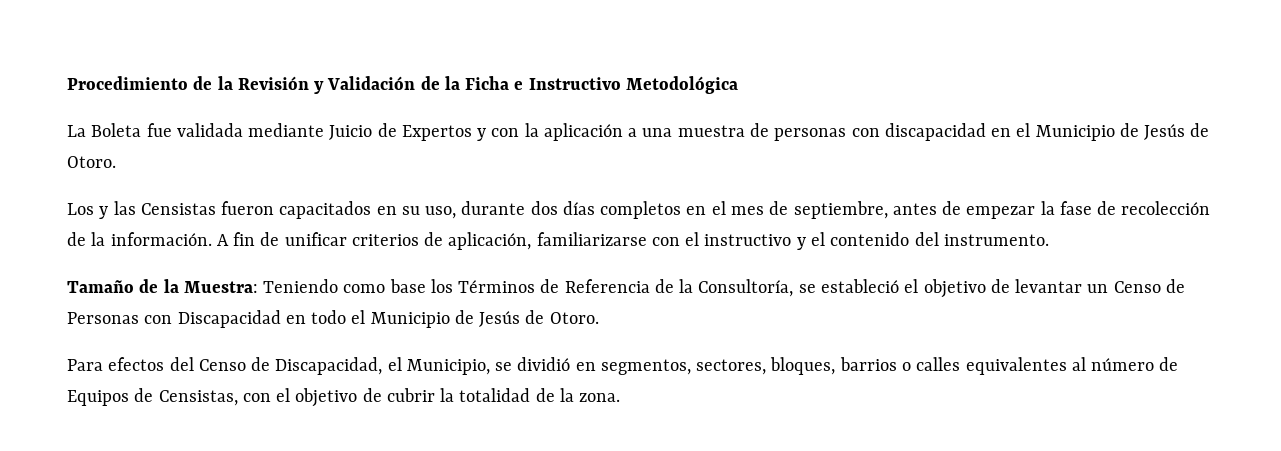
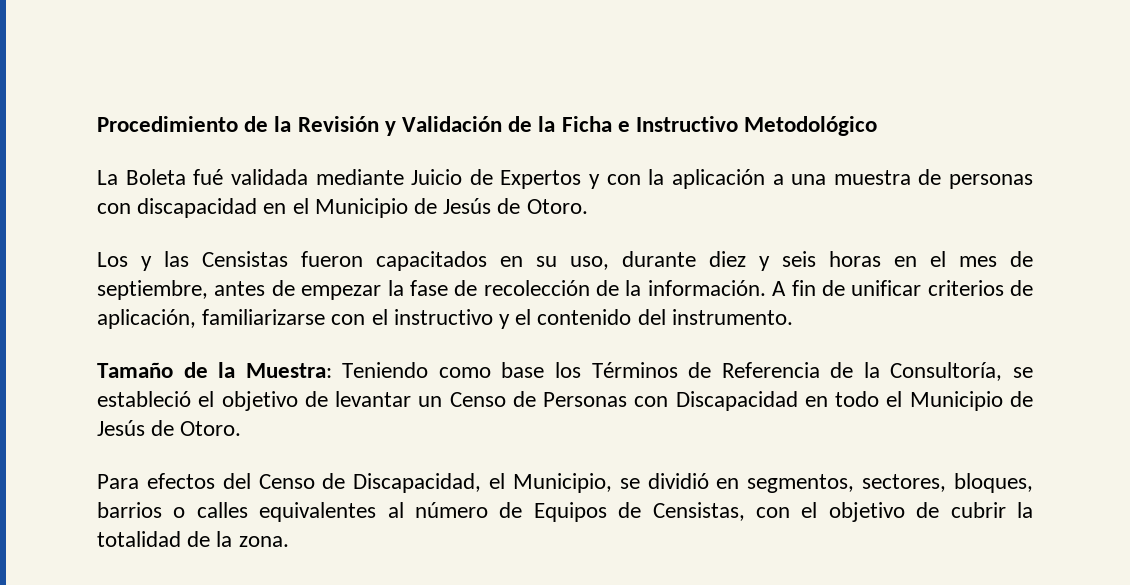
- Procedimiento de la Revisión y Validación de la Ficha e Instructivo Metodológica
+ Procedimiento de la Revisión y Validación de la Ficha e Instructivo Metodológico
- La Boleta fue validada mediante Juicio de Expertos y con la aplicación a una muestra de personas con discapacidad en el Municipio de Jesús de Otoro.
+ La Boleta fué validada mediante Juicio de Expertos y con la aplicación a una muestra de personas con discapacidad en el Municipio de Jesús de Otoro.
- Los y las Censistas fueron capacitados en su uso, durante dos días completos en el mes de septiembre, antes de empezar la fase de recolección de la información.
+ Los y las Censistas fueron capacitados en su uso, durante diez y seis horas en el mes de septiembre, antes de empezar la fase de recolección de la información.

